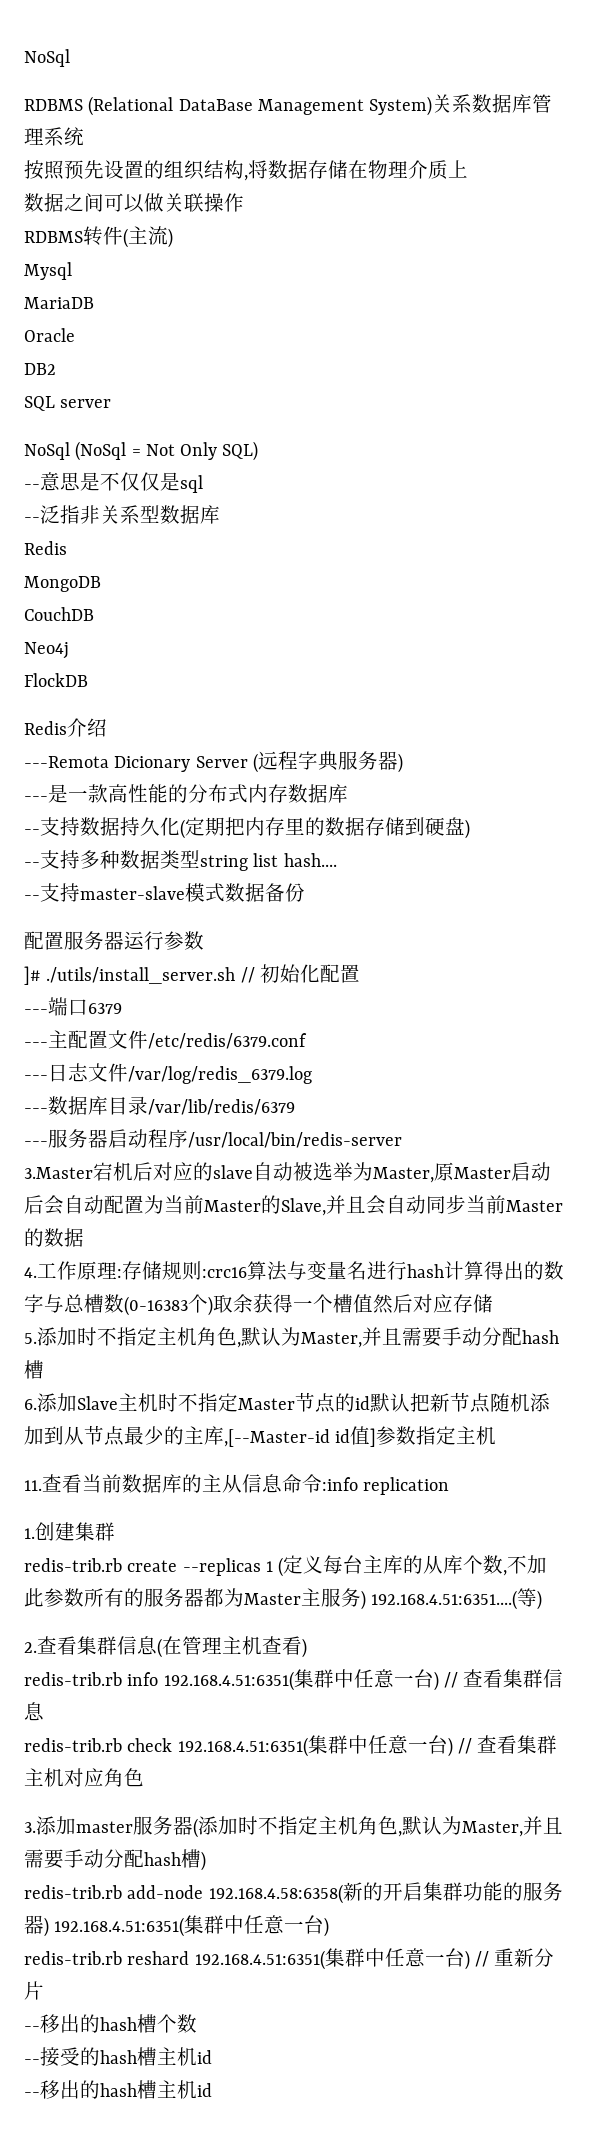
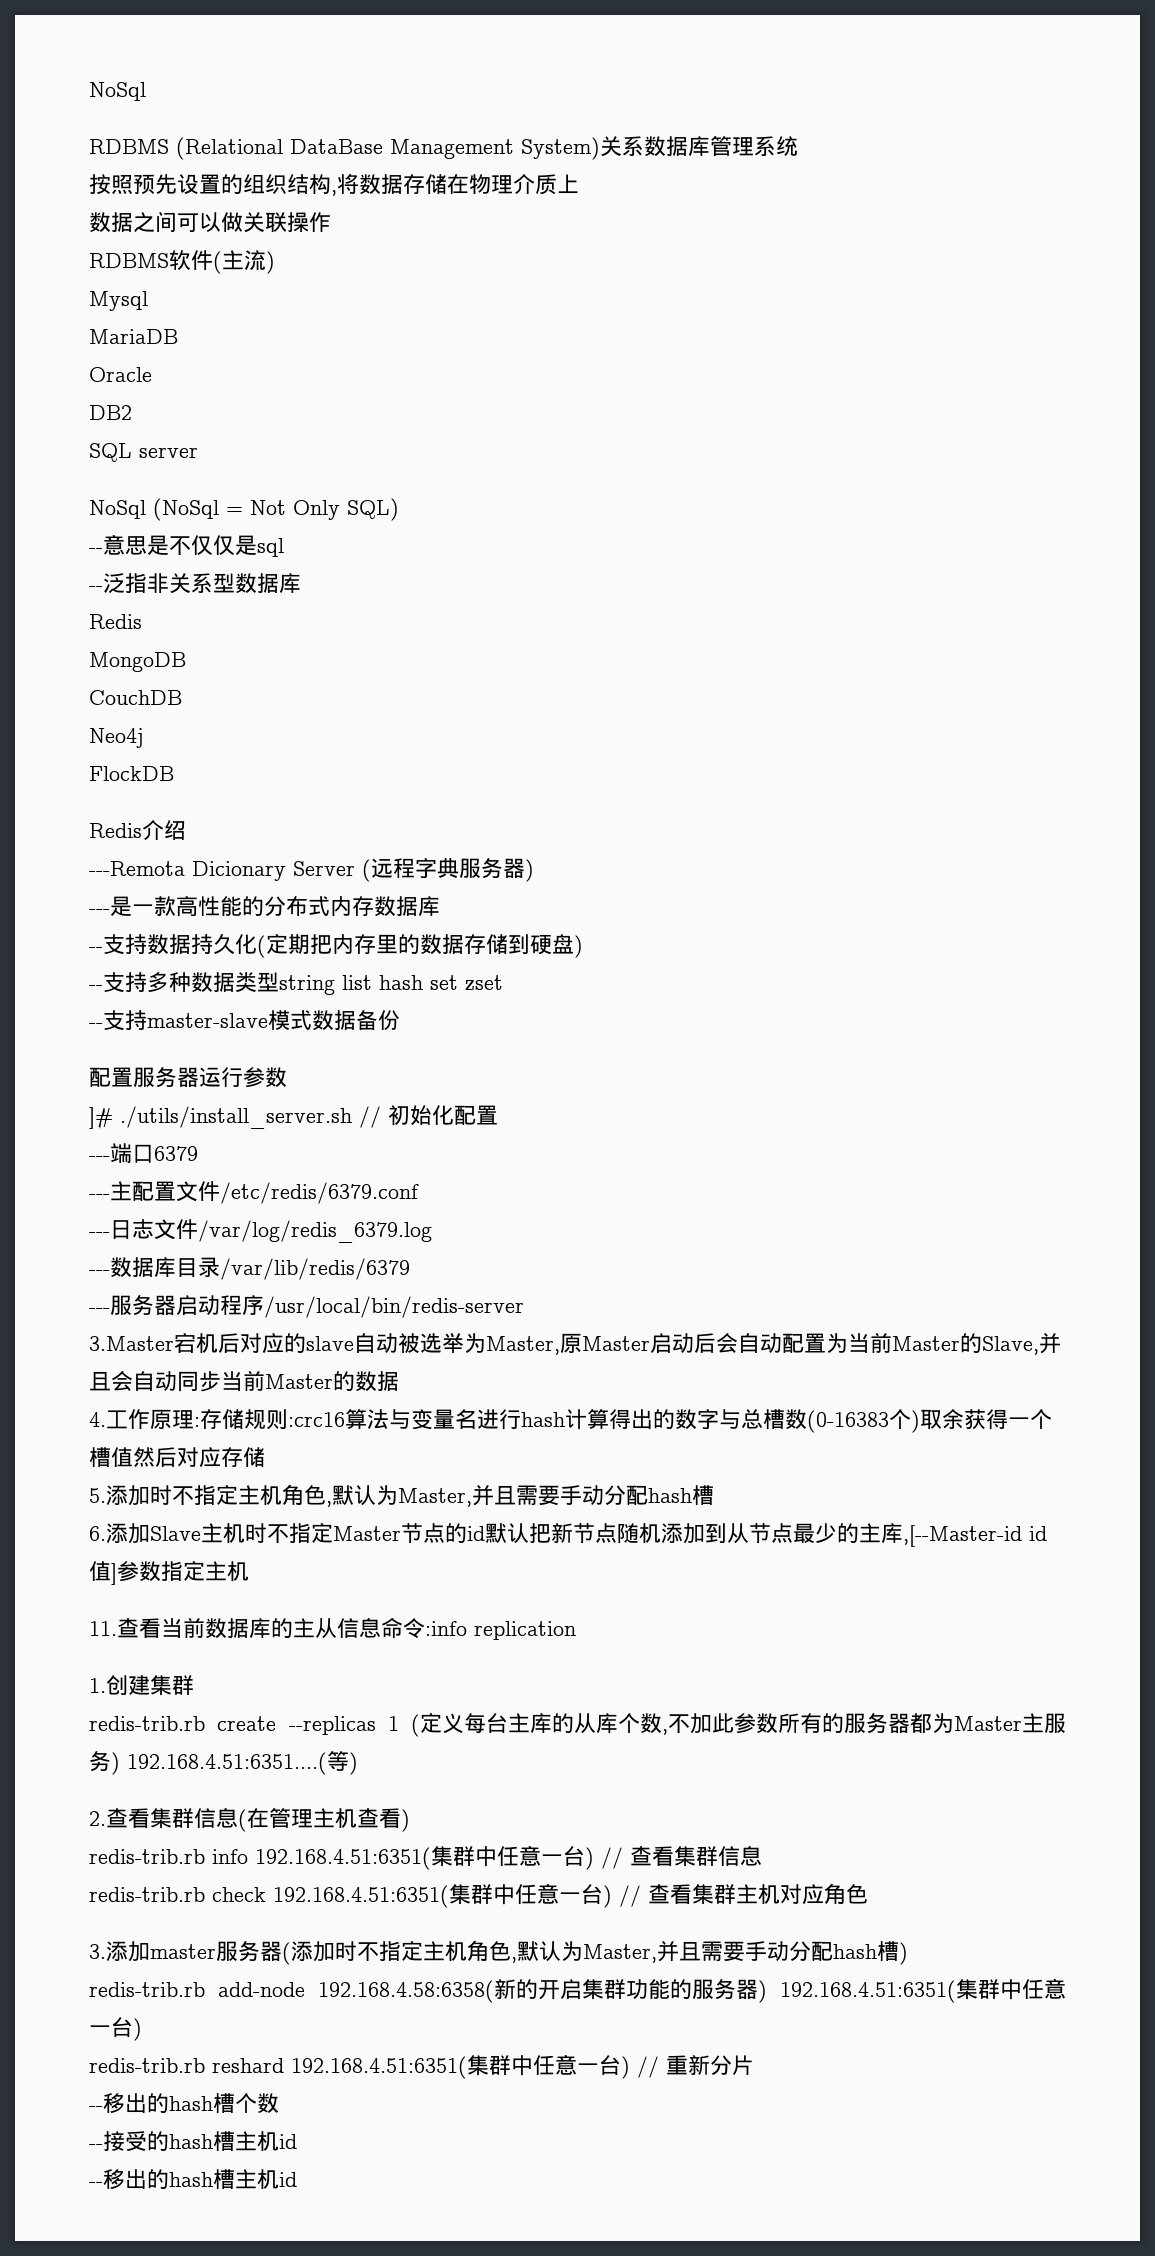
- RDBMS转件(主流)
+ RDBMS软件(主流)
- --支持多种数据类型string list hash....
+ --支持多种数据类型string list hash set zset

